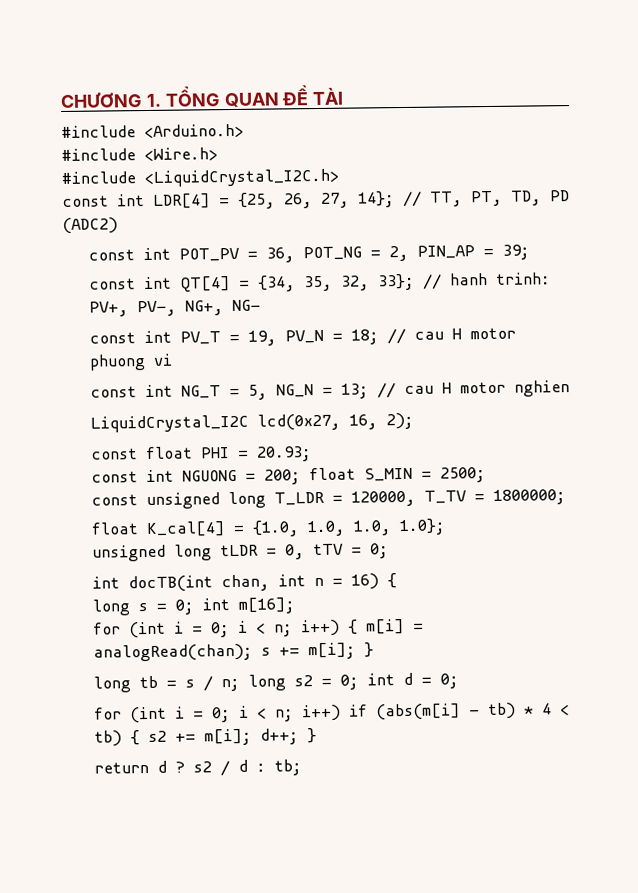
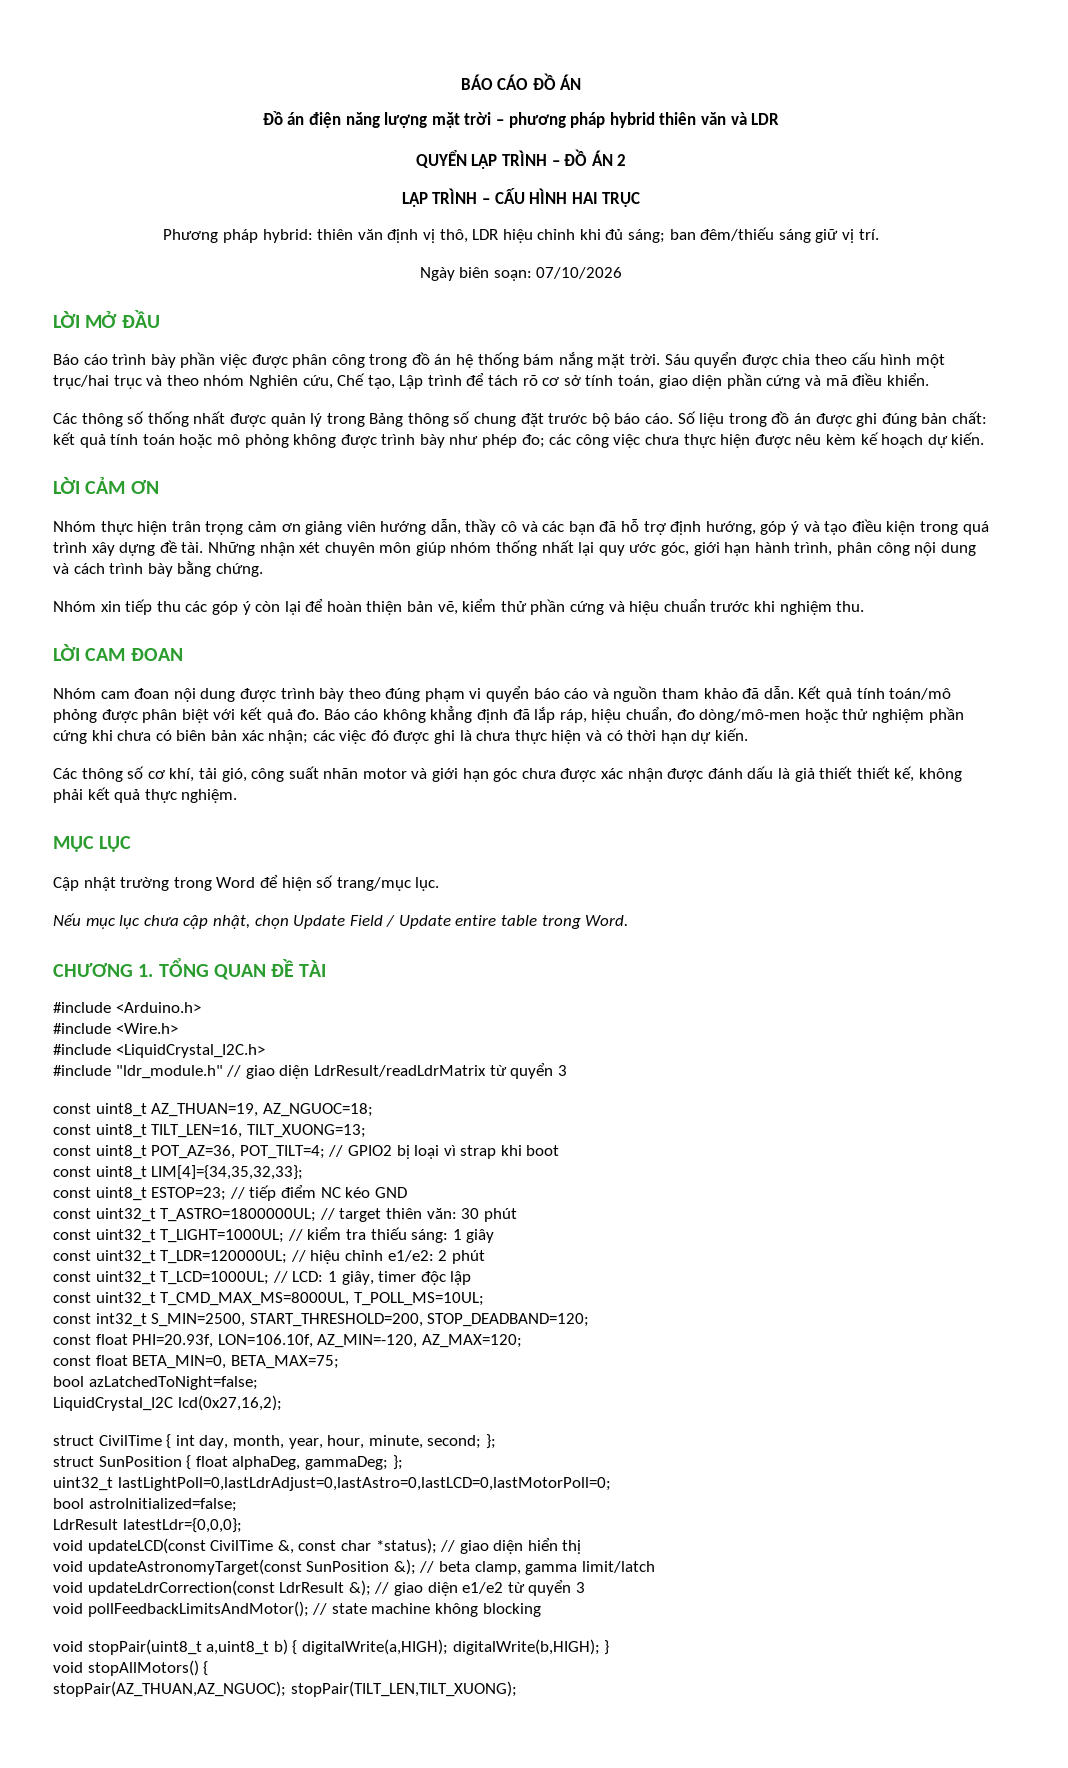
+ BÁO CÁO ĐỒ ÁN
+ Đồ án điện năng lượng mặt trời – phương pháp hybrid thiên văn và LDR
+ QUYỂN LẬP TRÌNH – ĐỒ ÁN 2
+ LẬP TRÌNH – CẤU HÌNH HAI TRỤC
+ Phương pháp hybrid: thiên văn định vị thô, LDR hiệu chỉnh khi đủ sáng; ban đêm/thiếu sáng giữ vị trí.
+ Ngày biên soạn: 07/10/2026
+ LỜI MỞ ĐẦU
+ Báo cáo trình bày phần việc được phân công trong đồ án hệ thống bám nắng mặt trời. Sáu quyển được chia theo cấu hình một trục/hai trục và theo nhóm Nghiên cứu, Chế tạo, Lập trình để tách rõ cơ sở tính toán, giao diện phần cứng và mã điều khiển.
+ Các thông số thống nhất được quản lý trong Bảng thông số chung đặt trước bộ báo cáo. Số liệu trong đồ án được ghi đúng bản chất: kết quả tính toán hoặc mô phỏng không được trình bày như phép đo; các công việc chưa thực hiện được nêu kèm kế hoạch dự kiến.
+ LỜI CẢM ƠN
+ Nhóm thực hiện trân trọng cảm ơn giảng viên hướng dẫn, thầy cô và các bạn đã hỗ trợ định hướng, góp ý và tạo điều kiện trong quá trình xây dựng đề tài. Những nhận xét chuyên môn giúp nhóm thống nhất lại quy ước góc, giới hạn hành trình, phân công nội dung và cách trình bày bằng chứng.
+ Nhóm xin tiếp thu các góp ý còn lại để hoàn thiện bản vẽ, kiểm thử phần cứng và hiệu chuẩn trước khi nghiệm thu.
+ LỜI CAM ĐOAN
+ Nhóm cam đoan nội dung được trình bày theo đúng phạm vi quyển báo cáo và nguồn tham khảo đã dẫn. Kết quả tính toán/mô phỏng được phân biệt với kết quả đo. Báo cáo không khẳng định đã lắp ráp, hiệu chuẩn, đo dòng/mô-men hoặc thử nghiệm phần cứng khi chưa có biên bản xác nhận; các việc đó được ghi là chưa thực hiện và có thời hạn dự kiến.
+ Các thông số cơ khí, tải gió, công suất nhãn motor và giới hạn góc chưa được xác nhận được đánh dấu là giả thiết thiết kế, không phải kết quả thực nghiệm.
+ MỤC LỤC
+ Cập nhật trường trong Word để hiện số trang/mục lục.
+ Nếu mục lục chưa cập nhật, chọn Update Field / Update entire table trong Word.
- const int LDR[4] = {25, 26, 27, 14}; // TT, PT, TD, PD (ADC2)
- const int POT_PV = 36, POT_NG = 2, PIN_AP = 39;
- const int QT[4] = {34, 35, 32, 33}; // hanh trinh: PV+, PV-, NG+, NG-
- const int PV_T = 19, PV_N = 18; // cau H motor phuong vi
- const int NG_T = 5, NG_N = 13; // cau H motor nghien
- LiquidCrystal_I2C lcd(0x27, 16, 2);
- const float PHI = 20.93;
- const int NGUONG = 200; float S_MIN = 2500;
- const unsigned long T_LDR = 120000, T_TV = 1800000;
- float K_cal[4] = {1.0, 1.0, 1.0, 1.0};
- unsigned long tLDR = 0, tTV = 0;
- int docTB(int chan, int n = 16) {
- long s = 0; int m[16];
- for (int i = 0; i < n; i++) { m[i] = analogRead(chan); s += m[i]; }
- long tb = s / n; long s2 = 0; int d = 0;
- for (int i = 0; i < n; i++) if (abs(m[i] - tb) * 4 < tb) { s2 += m[i]; d++; }
- return d ? s2 / d : tb;
+ #include "ldr_module.h" // giao diện LdrResult/readLdrMatrix từ quyển 3
+ const uint8_t AZ_THUAN=19, AZ_NGUOC=18;
+ const uint8_t TILT_LEN=16, TILT_XUONG=13;
+ const uint8_t POT_AZ=36, POT_TILT=4; // GPIO2 bị loại vì strap khi boot
+ const uint8_t LIM[4]={34,35,32,33};
+ const uint8_t ESTOP=23; // tiếp điểm NC kéo GND
+ const uint32_t T_ASTRO=1800000UL; // target thiên văn: 30 phút
+ const uint32_t T_LIGHT=1000UL; // kiểm tra thiếu sáng: 1 giây
+ const uint32_t T_LDR=120000UL; // hiệu chỉnh e1/e2: 2 phút
+ const uint32_t T_LCD=1000UL; // LCD: 1 giây, timer độc lập
+ const uint32_t T_CMD_MAX_MS=8000UL, T_POLL_MS=10UL;
+ const int32_t S_MIN=2500, START_THRESHOLD=200, STOP_DEADBAND=120;
+ const float PHI=20.93f, LON=106.10f, AZ_MIN=-120, AZ_MAX=120;
+ const float BETA_MIN=0, BETA_MAX=75;
+ bool azLatchedToNight=false;
+ LiquidCrystal_I2C lcd(0x27,16,2);
+ struct CivilTime { int day, month, year, hour, minute, second; };
+ struct SunPosition { float alphaDeg, gammaDeg; };
+ uint32_t lastLightPoll=0,lastLdrAdjust=0,lastAstro=0,lastLCD=0,lastMotorPoll=0;
+ bool astroInitialized=false;
+ LdrResult latestLdr={0,0,0};
+ void updateLCD(const CivilTime &, const char *status); // giao diện hiển thị
+ void updateAstronomyTarget(const SunPosition &); // beta clamp, gamma limit/latch
+ void updateLdrCorrection(const LdrResult &); // giao diện e1/e2 từ quyển 3
+ void pollFeedbackLimitsAndMotor(); // state machine không blocking
+ void stopPair(uint8_t a,uint8_t b) { digitalWrite(a,HIGH); digitalWrite(b,HIGH); }
+ void stopAllMotors() {
+ stopPair(AZ_THUAN,AZ_NGUOC); stopPair(TILT_LEN,TILT_XUONG);

